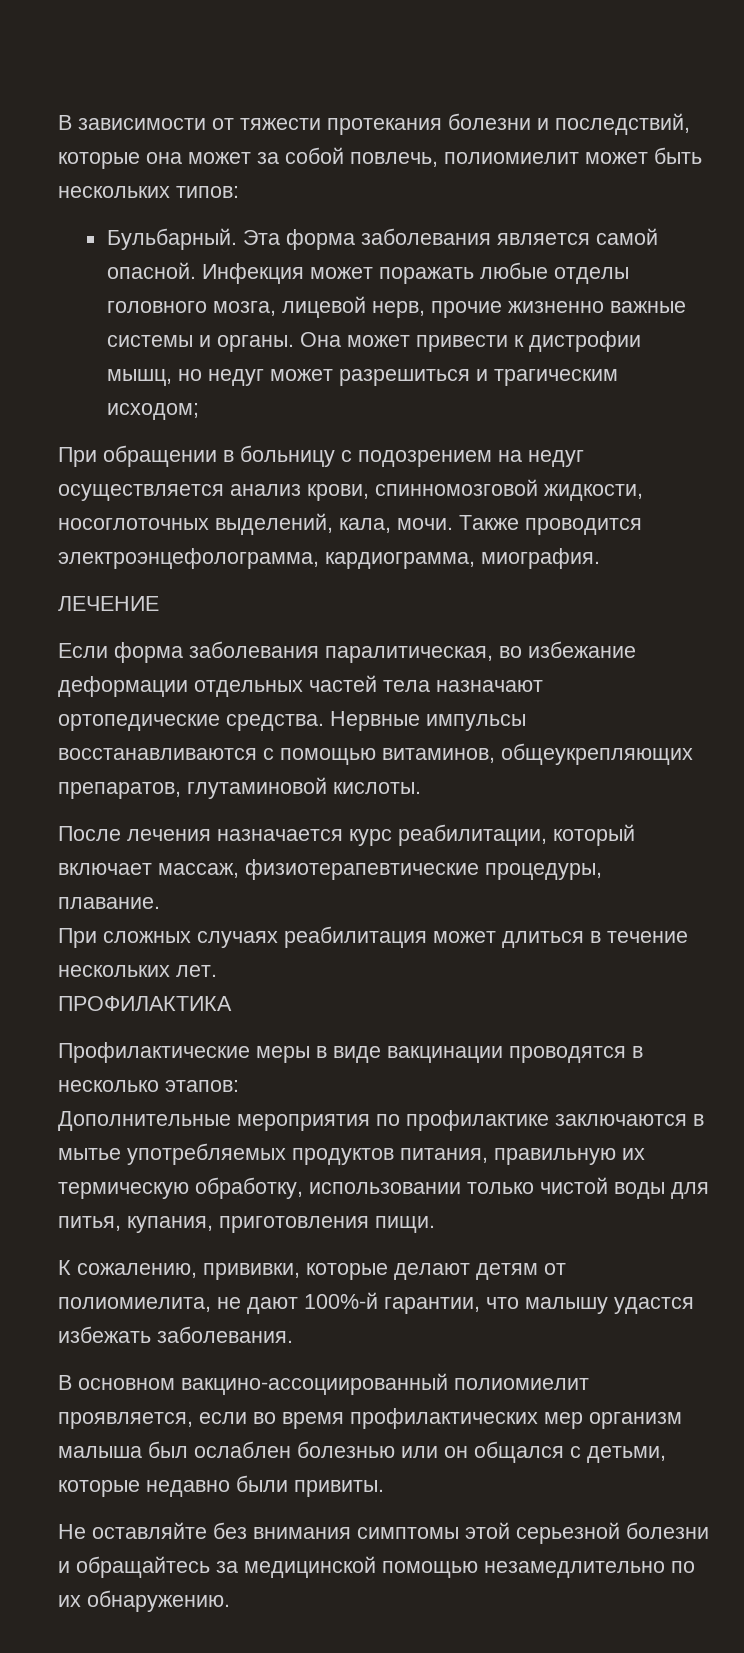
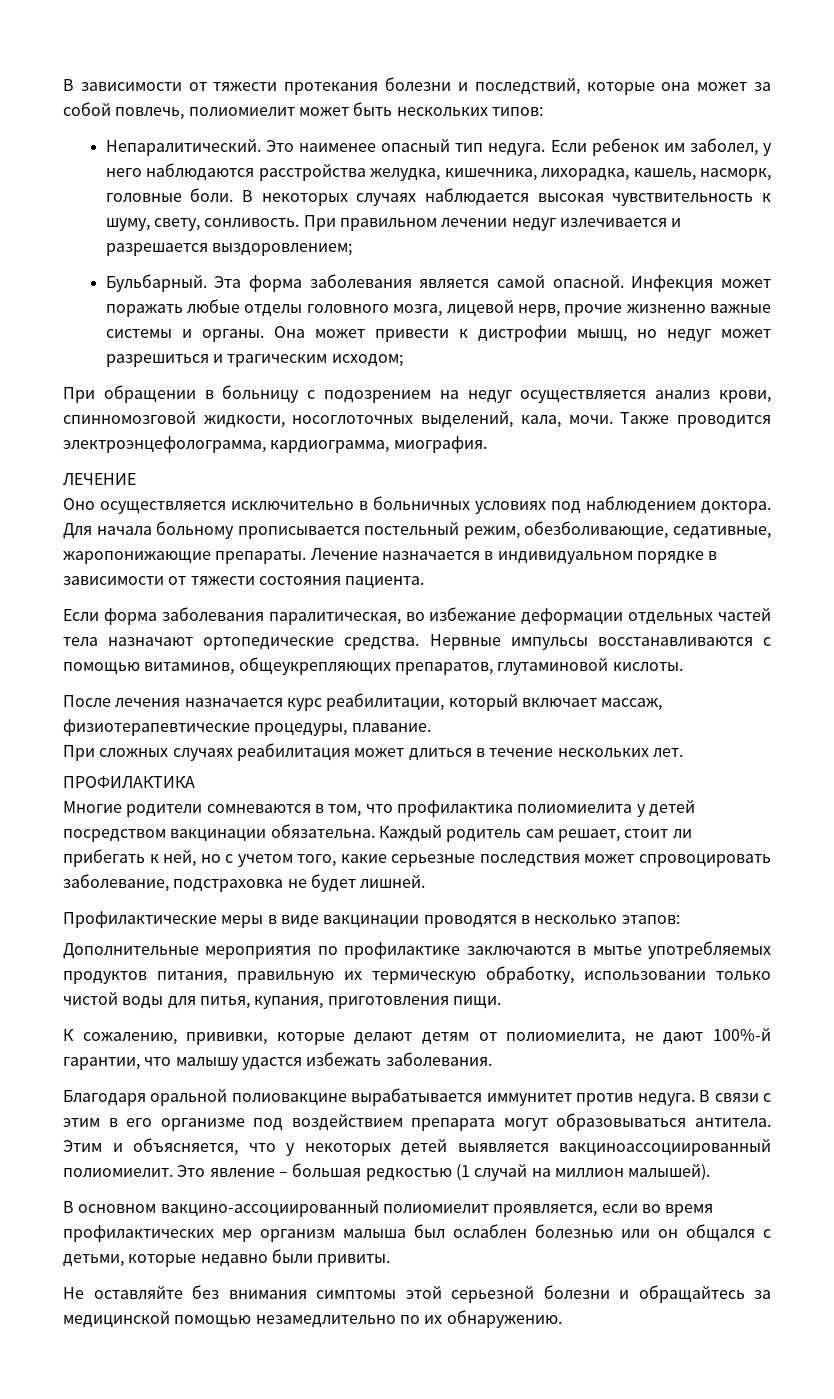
+ Непаралитический. Это наименее опасный тип недуга. Если ребенок им заболел, у него наблюдаются расстройства желудка, кишечника, лихорадка, кашель, насморк, головные боли. В некоторых случаях наблюдается высокая чувствительность к шуму, свету, сонливость. При правильном лечении недуг излечивается и разрешается выздоровлением;
+ Оно осуществляется исключительно в больничных условиях под наблюдением доктора. Для начала больному прописывается постельный режим, обезболивающие, седативные, жаропонижающие препараты. Лечение назначается в индивидуальном порядке в зависимости от тяжести состояния пациента.
+ Многие родители сомневаются в том, что профилактика полиомиелита у детей посредством вакцинации обязательна. Каждый родитель сам решает, стоит ли прибегать к ней, но с учетом того, какие серьезные последствия может спровоцировать заболевание, подстраховка не будет лишней.
+ Благодаря оральной полиовакцине вырабатывается иммунитет против недуга. В связи с этим в его организме под воздействием препарата могут образовываться антитела. Этим и объясняется, что у некоторых детей выявляется вакциноассоциированный полиомиелит. Это явление – большая редкостью (1 случай на миллион малышей).

